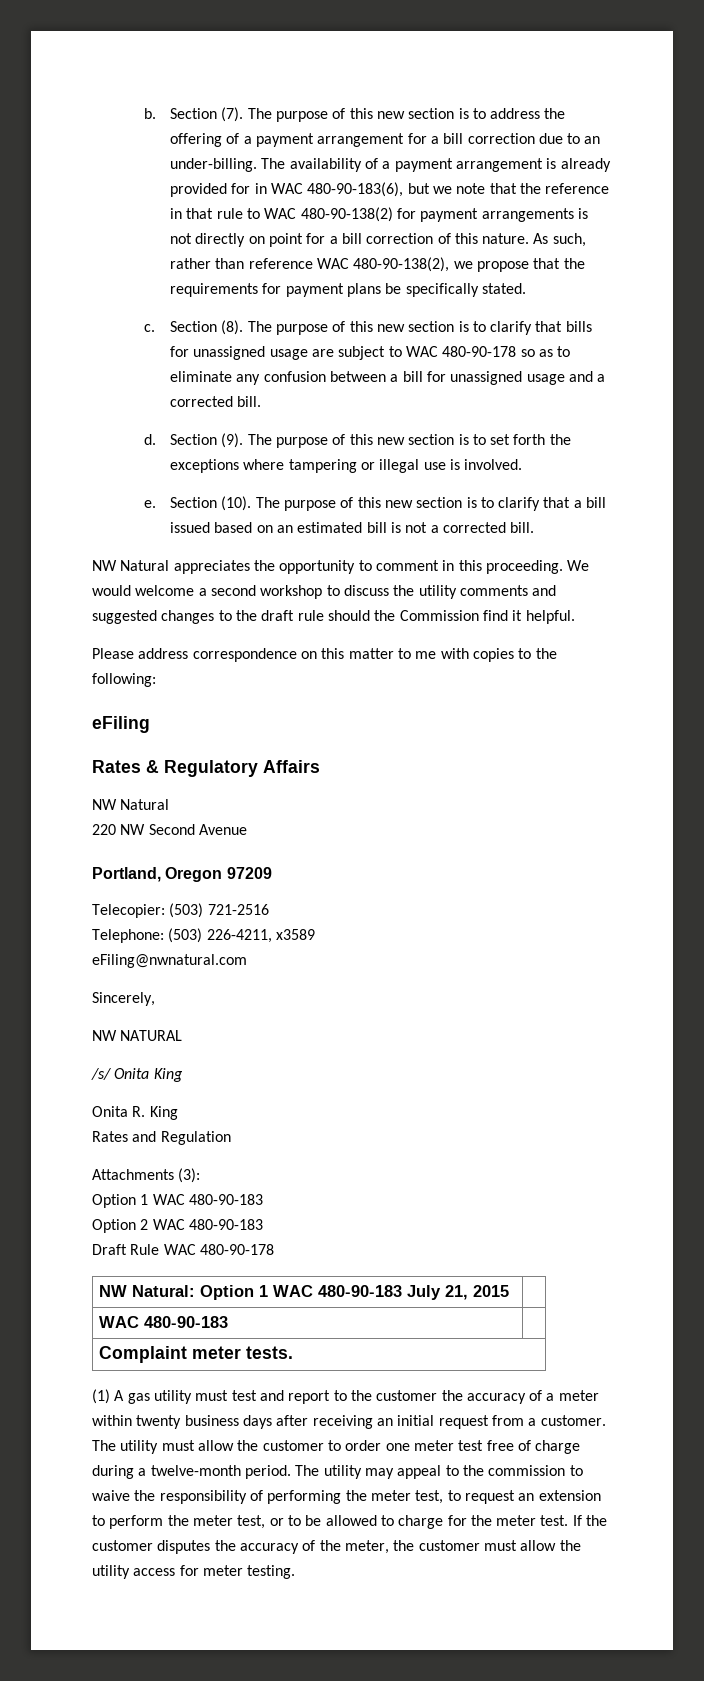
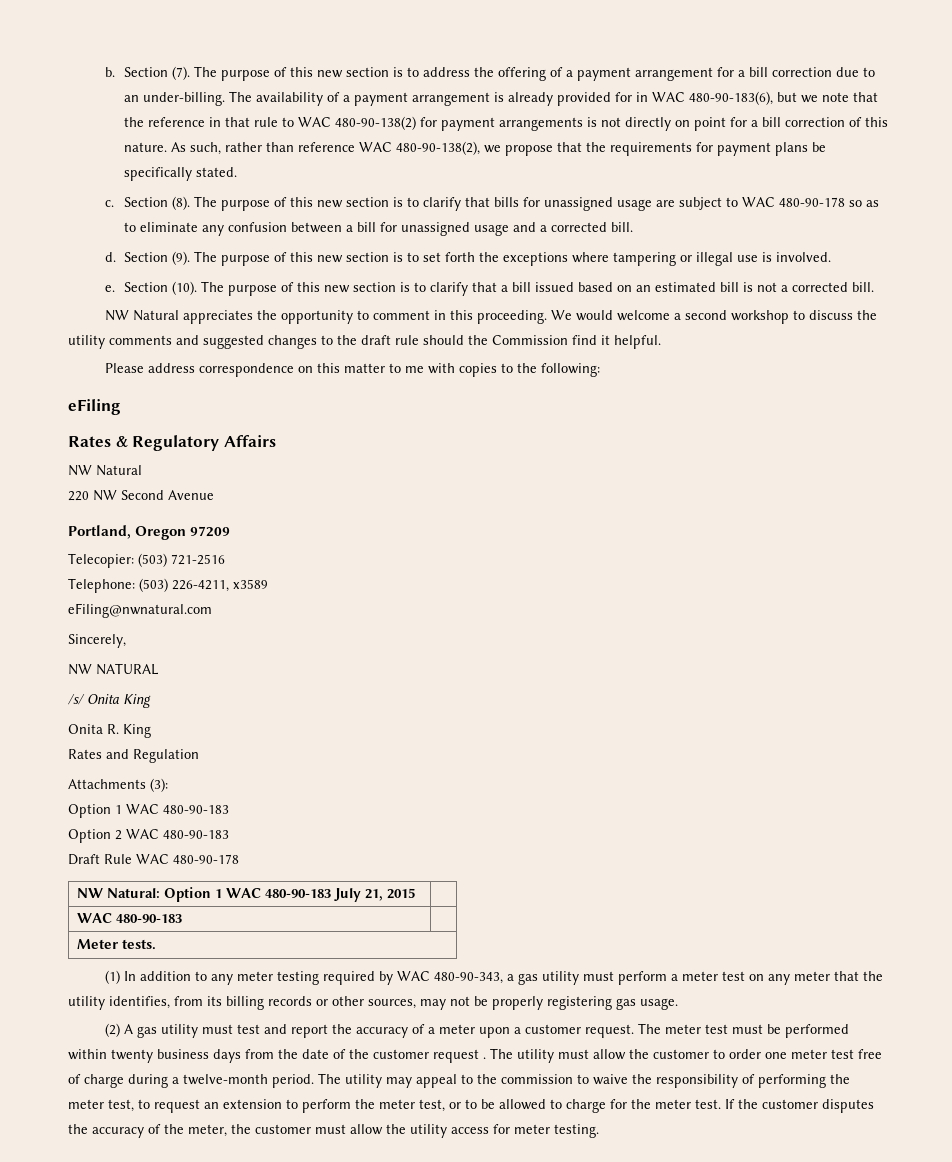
- Complaint meter tests.
+ Meter tests.
- (1) A gas utility must test and report to the customer the accuracy of a meter within twenty business days after receiving an initial request from a customer.
+ (1) In addition to any meter testing required by WAC 480-90-343, a gas utility must perform a meter test on any meter that the utility identifies, from its billing records or other sources, may not be properly registering gas usage.
+ (2) A gas utility must test and report the accuracy of a meter upon a customer request. The meter test must be performed within twenty business days from the date of the customer request .

